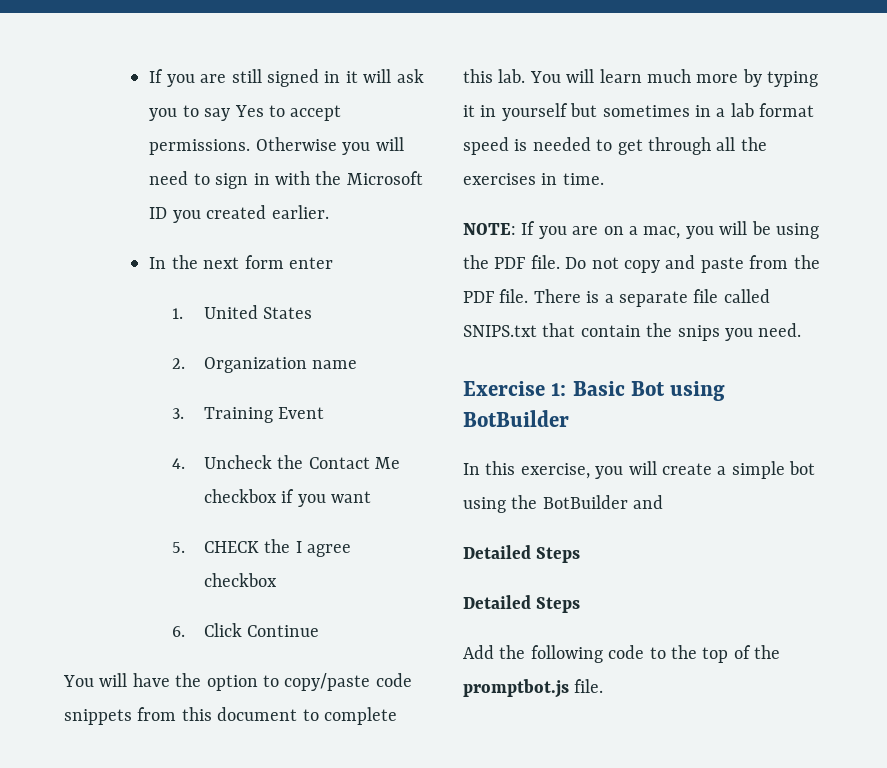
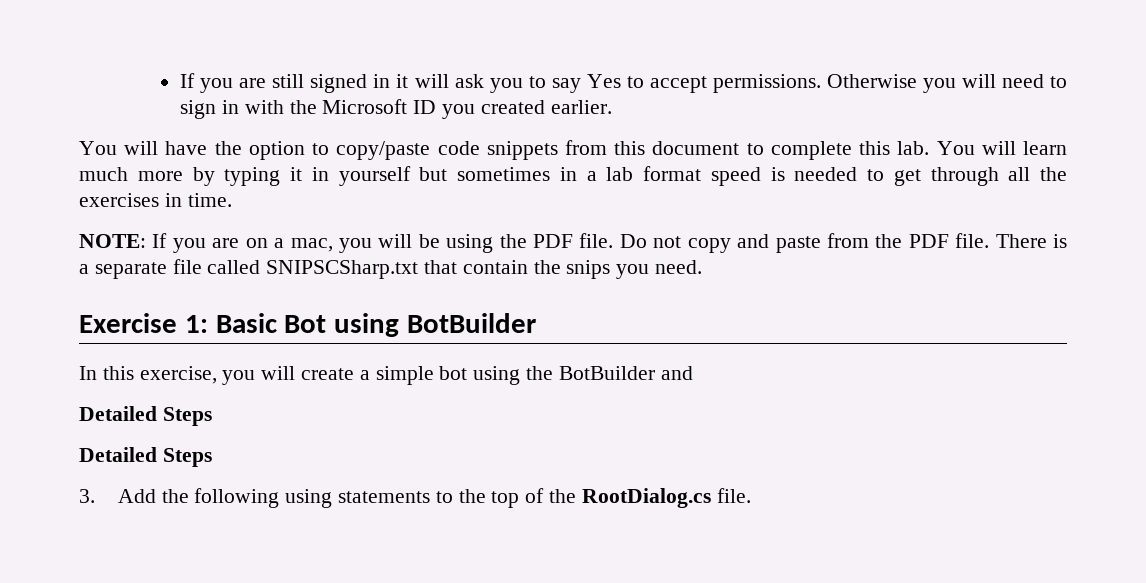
- In the next form enter
- 1. United States
- 2. Organization name
- 3. Training Event
- 4. Uncheck the Contact Me checkbox if you want
- 5. CHECK the I agree checkbox
- 6. Click Continue
- There is a separate file called SNIPS.txt that contain the snips you need.
+ There is a separate file called SNIPSCSharp.txt that contain the snips you need.
- Add the following code to the top of the promptbot.js file.
+ 3. Add the following using statements to the top of the RootDialog.cs file.

